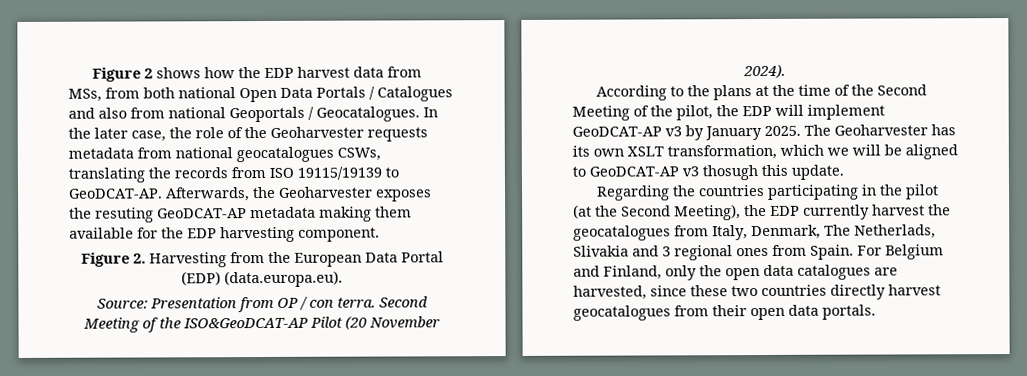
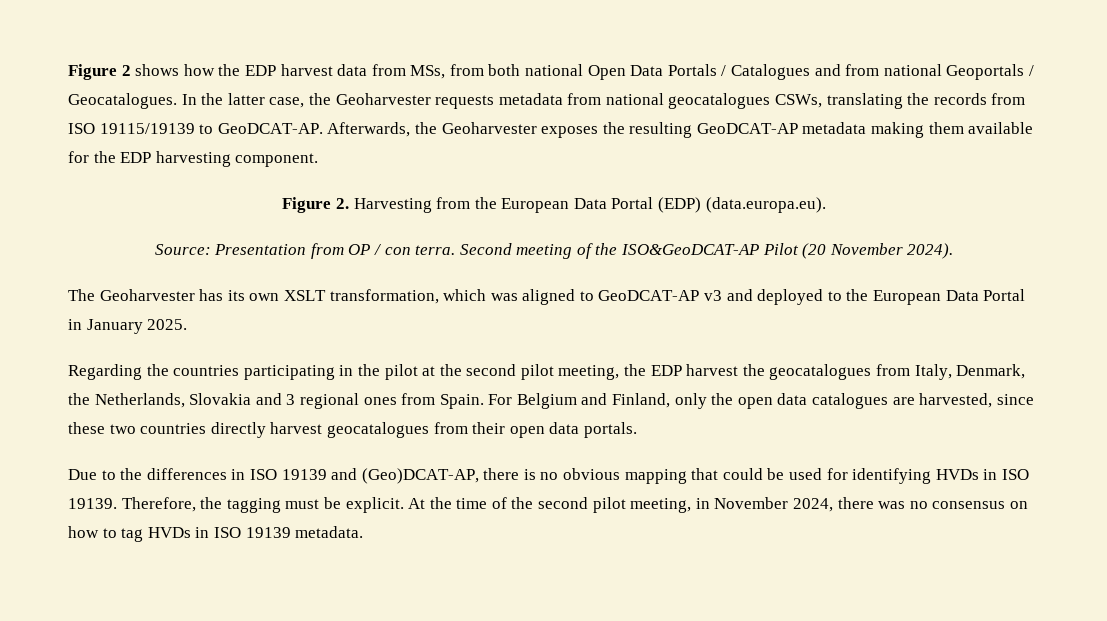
- Figure 2 shows how the EDP harvest data from MSs, from both national Open Data Portals / Catalogues and also from national Geoportals / Geocatalogues.
+ Figure 2 shows how the EDP harvest data from MSs, from both national Open Data Portals / Catalogues and from national Geoportals / Geocatalogues.
- In the later case, the role of the Geoharvester requests metadata from national geocatalogues CSWs, translating the records from ISO 19115/19139 to GeoDCAT-AP.
+ In the latter case, the Geoharvester requests metadata from national geocatalogues CSWs, translating the records from ISO 19115/19139 to GeoDCAT-AP.
- Afterwards, the Geoharvester exposes the resuting GeoDCAT-AP metadata making them available for the EDP harvesting component.
+ Afterwards, the Geoharvester exposes the resulting GeoDCAT-AP metadata making them available for the EDP harvesting component.
- Second Meeting of the ISO&GeoDCAT-AP Pilot (20 November 2024).
+ Second meeting of the ISO&GeoDCAT-AP Pilot (20 November 2024).
- According to the plans at the time of the Second Meeting of the pilot, the EDP will implement GeoDCAT-AP v3 by January 2025. The Geoharvester has its own XSLT transformation, which we will be aligned to GeoDCAT-AP v3 thosugh this update.
+ The Geoharvester has its own XSLT transformation, which was aligned to GeoDCAT-AP v3 and deployed to the European Data Portal in January 2025.
- Regarding the countries participating in the pilot (at the Second Meeting), the EDP currently harvest the geocatalogues from Italy, Denmark, The Netherlads, Slivakia and 3 regional ones from Spain.
+ Regarding the countries participating in the pilot at the second pilot meeting, the EDP harvest the geocatalogues from Italy, Denmark, the Netherlands, Slovakia and 3 regional ones from Spain.
+ Due to the differences in ISO 19139 and (Geo)DCAT-AP, there is no obvious mapping that could be used for identifying HVDs in ISO 19139. Therefore, the tagging must be explicit. At the time of the second pilot meeting, in November 2024, there was no consensus on how to tag HVDs in ISO 19139 metadata.

